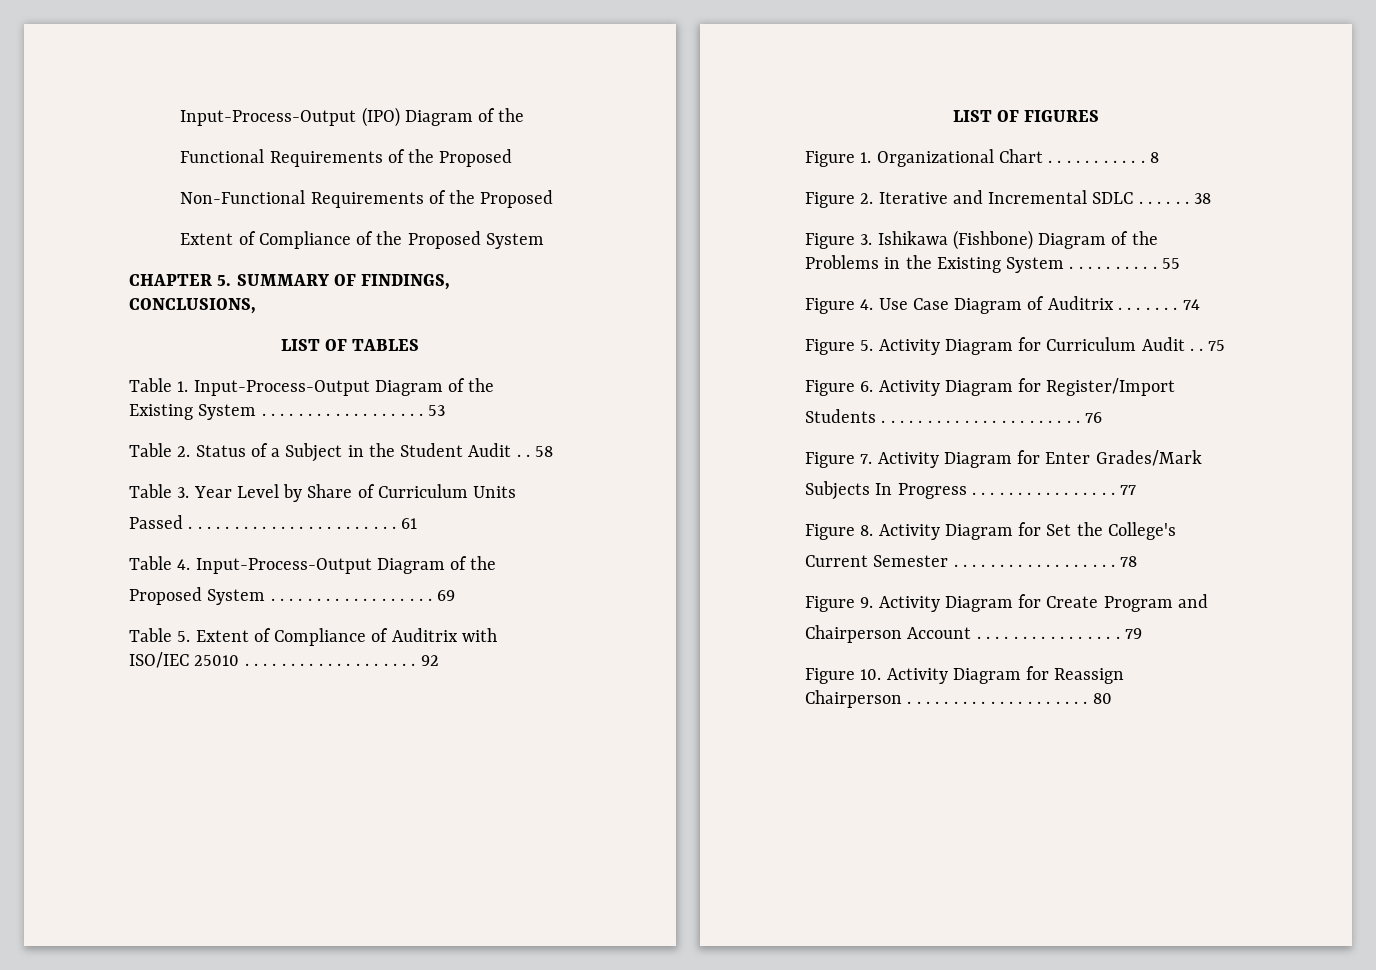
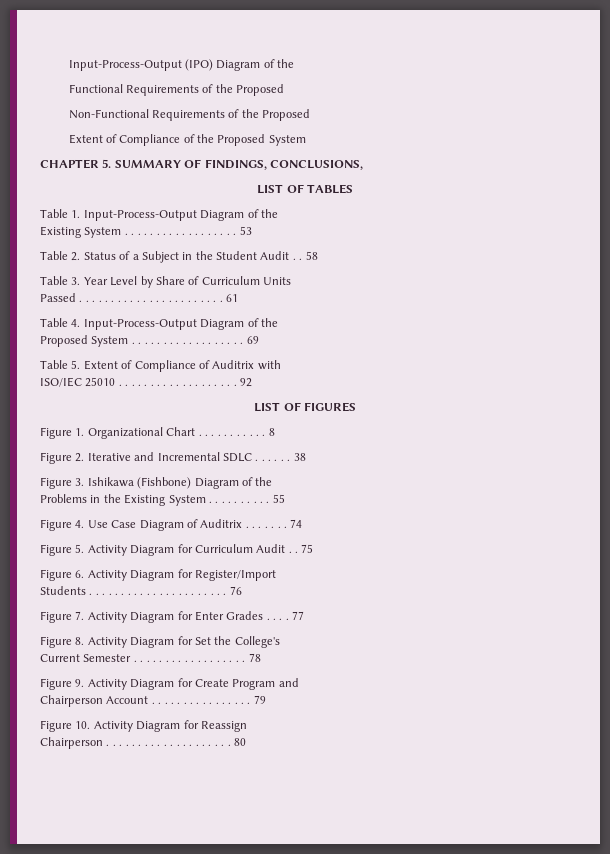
- Figure 7. Activity Diagram for Enter Grades/Mark
- Subjects In Progress . . . . . . . . . . . . . . . .
+ Figure 7. Activity Diagram for Enter Grades . . . .

